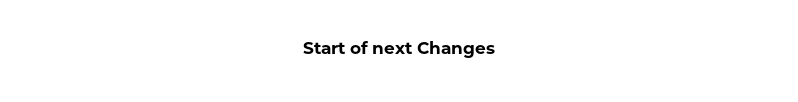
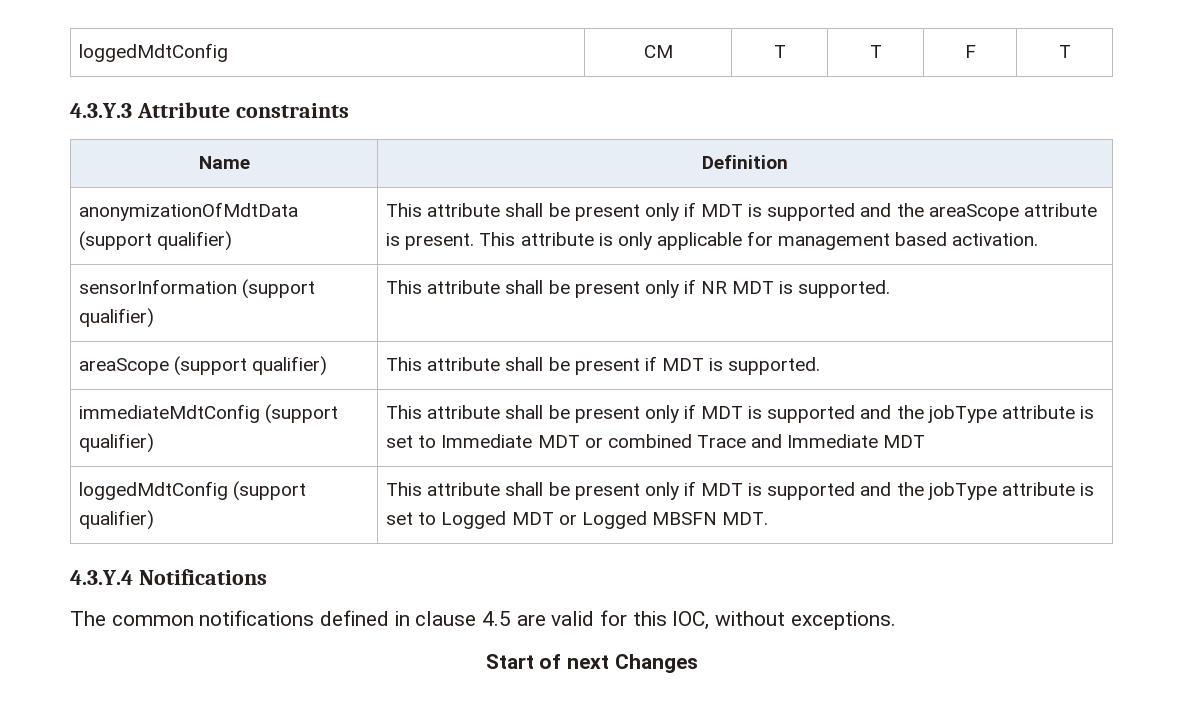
+ loggedMdtConfig | CM | T | T | F | T
+ 4.3.Y.3 Attribute constraints
+ Name | Definition
+ anonymizationOfMdtData (support qualifier) | This attribute shall be present only if MDT is supported and the areaScope attribute is present. This attribute is only applicable for management based activation.
+ sensorInformation (support qualifier) | This attribute shall be present only if NR MDT is supported.
+ areaScope (support qualifier) | This attribute shall be present if MDT is supported.
+ immediateMdtConfig (support qualifier) | This attribute shall be present only if MDT is supported and the jobType attribute is set to Immediate MDT or combined Trace and Immediate MDT
+ loggedMdtConfig (support qualifier) | This attribute shall be present only if MDT is supported and the jobType attribute is set to Logged MDT or Logged MBSFN MDT.
+ 4.3.Y.4 Notifications
+ The common notifications defined in clause 4.5 are valid for this IOC, without exceptions.

